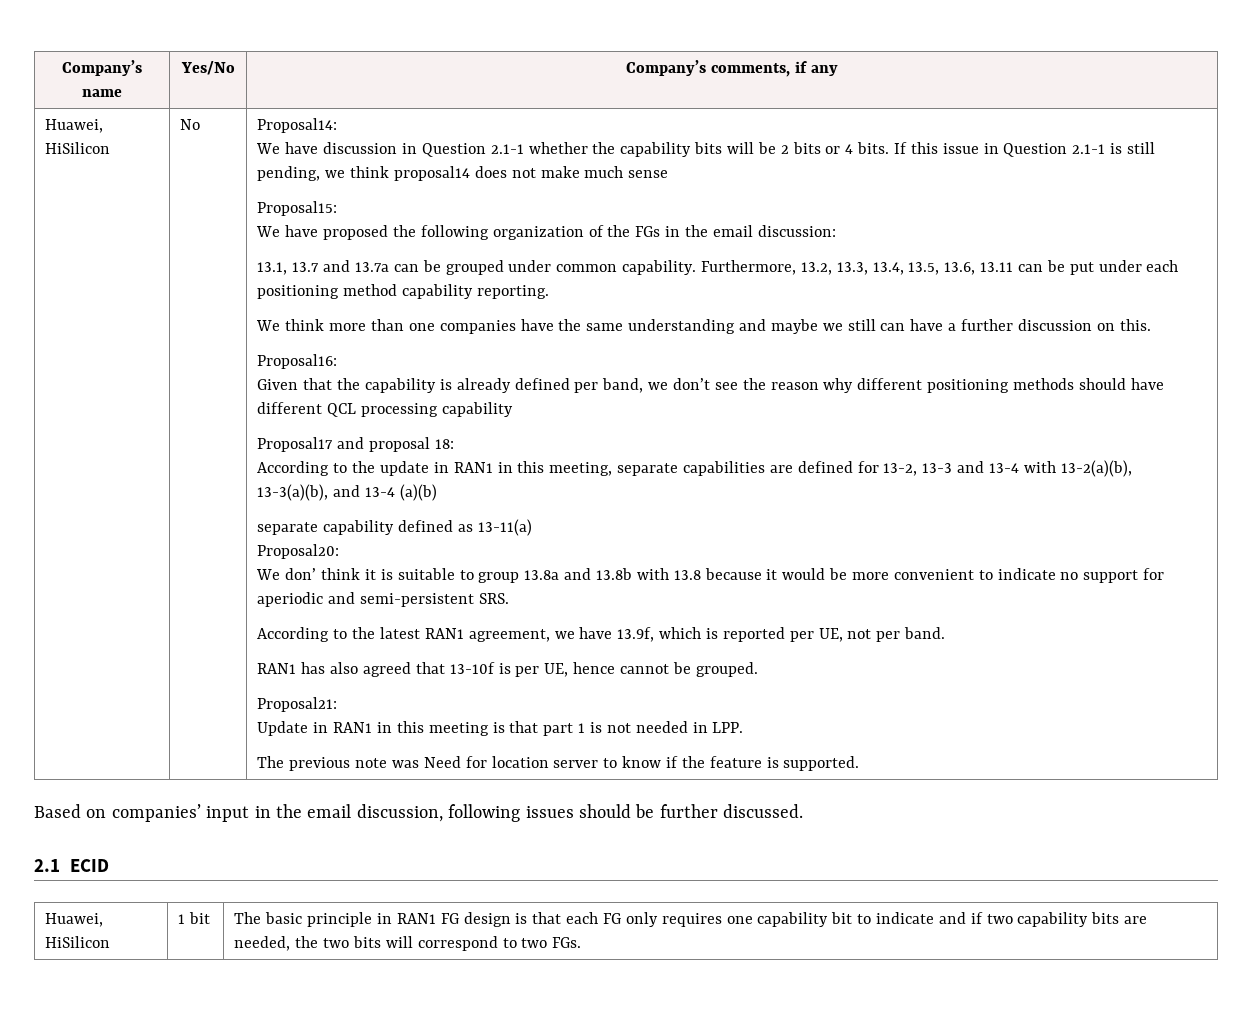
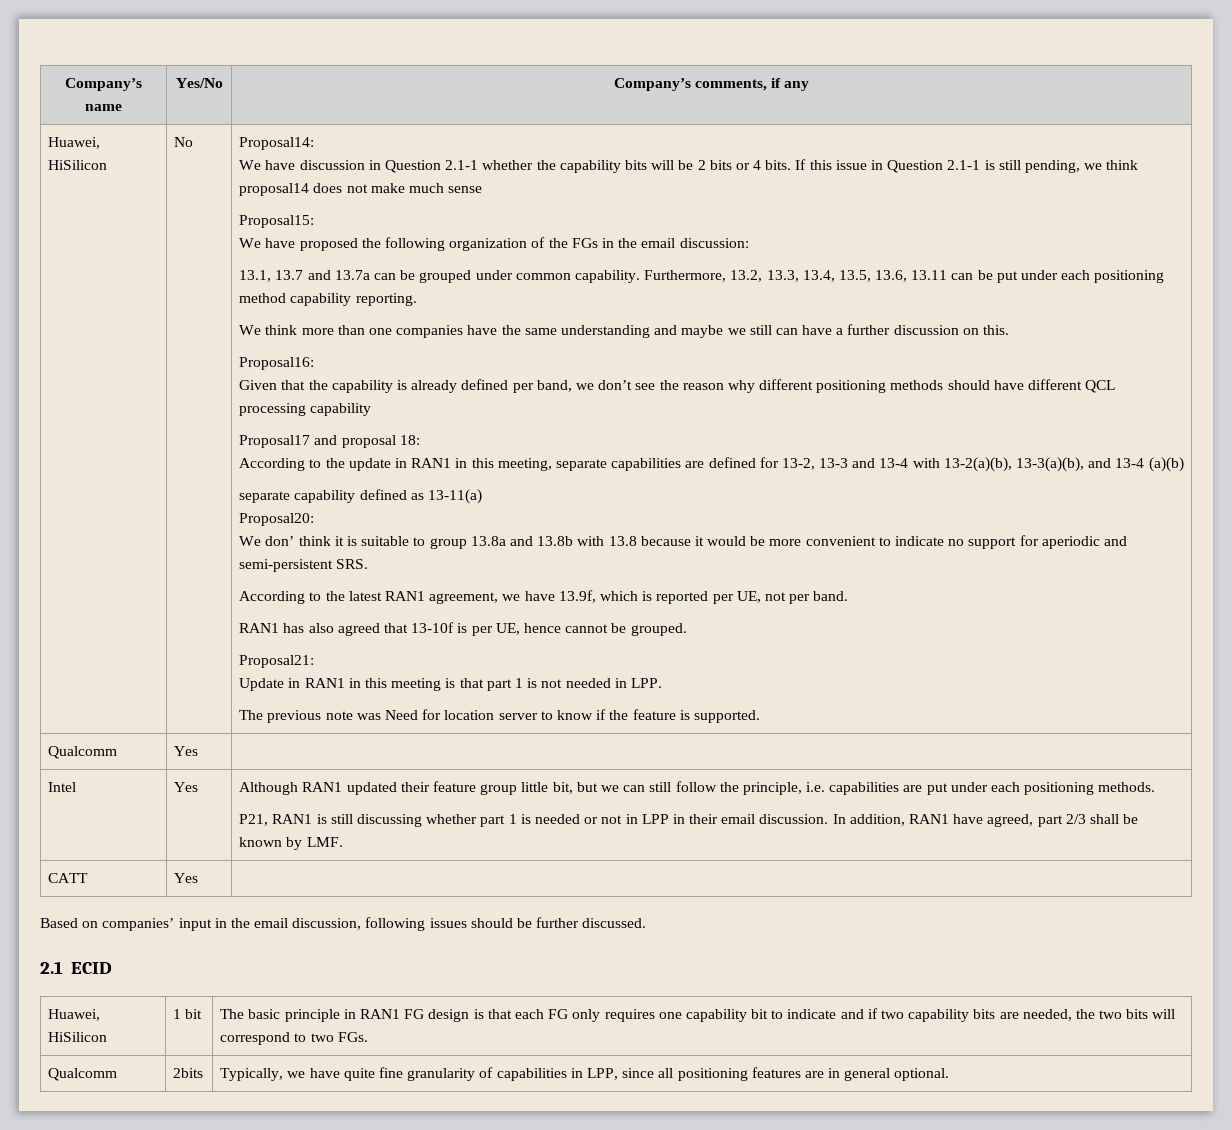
+ Qualcomm | Yes |
+ Intel | Yes | Although RAN1 updated their feature group little bit, but we can still follow the principle, i.e. capabilities are put under each positioning methods.
+ P21, RAN1 is still discussing whether part 1 is needed or not in LPP in their email discussion. In addition, RAN1 have agreed, part 2/3 shall be known by LMF.
+ CATT | Yes |
+ Qualcomm | 2bits | Typically, we have quite fine granularity of capabilities in LPP, since all positioning features are in general optional.

